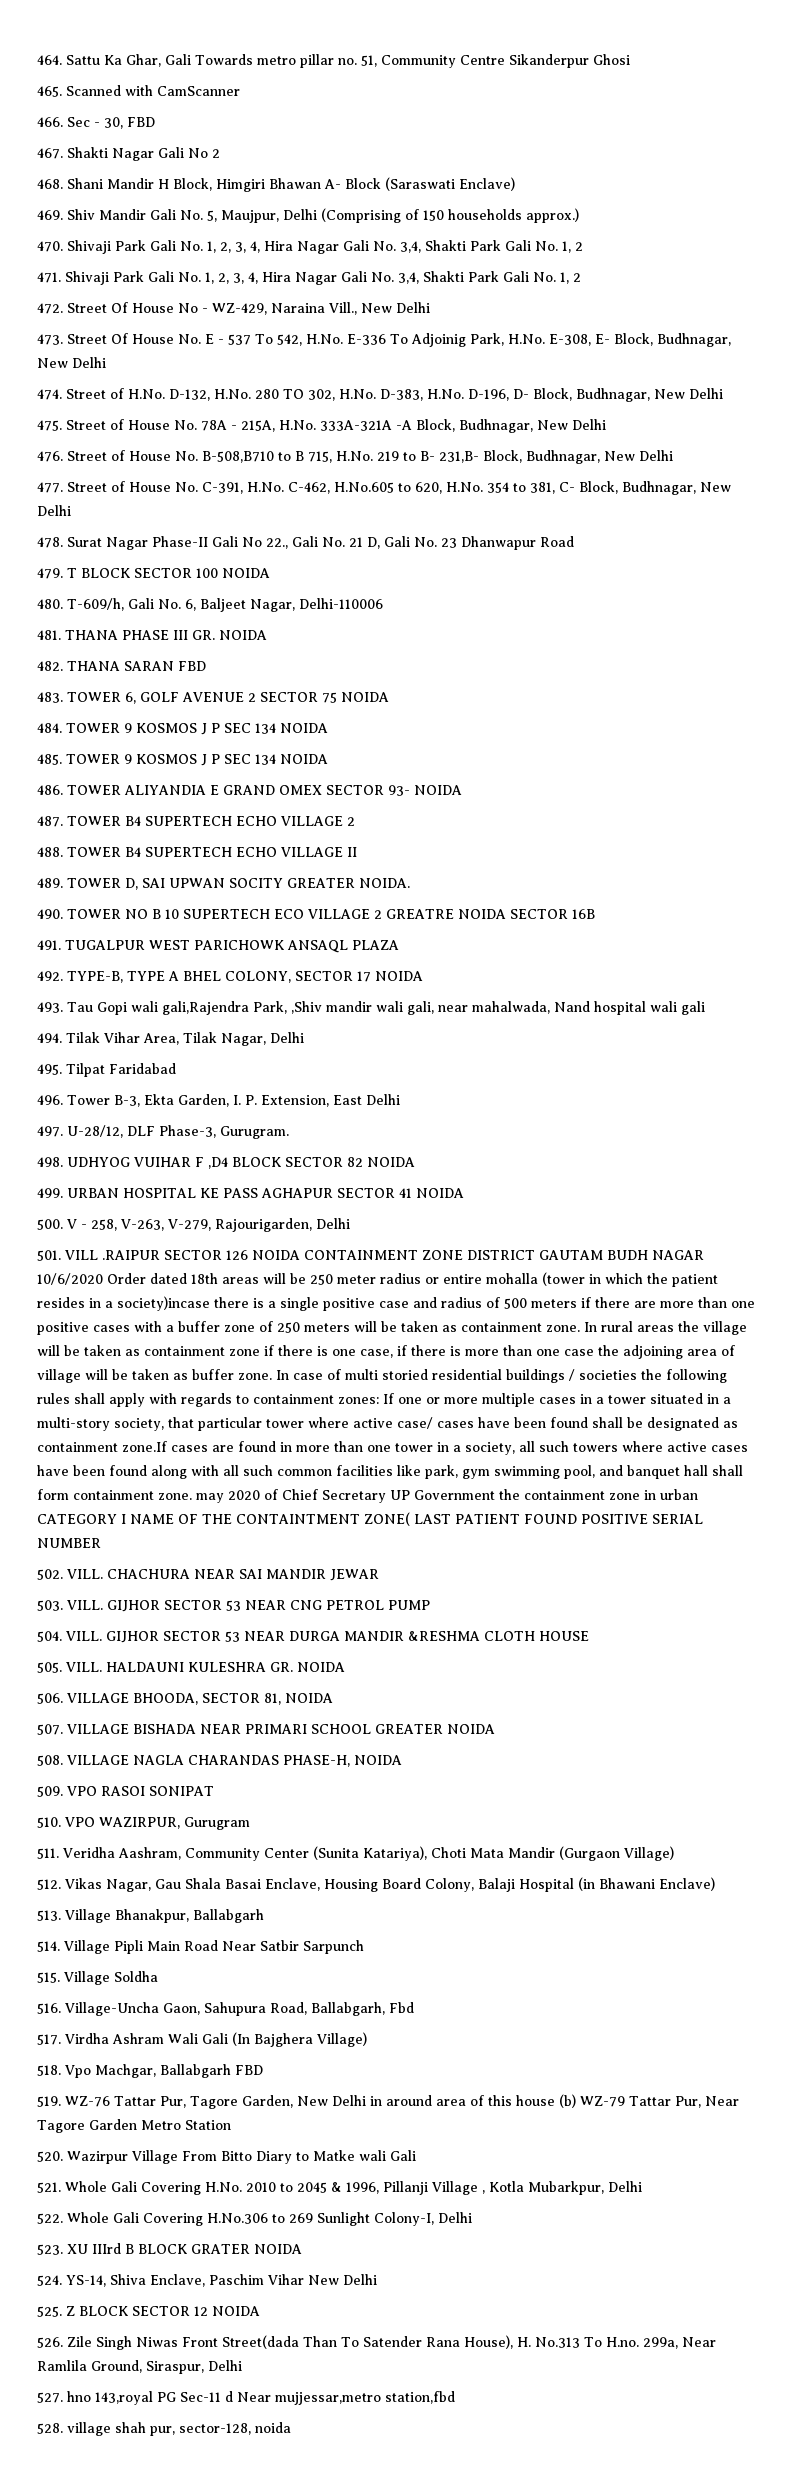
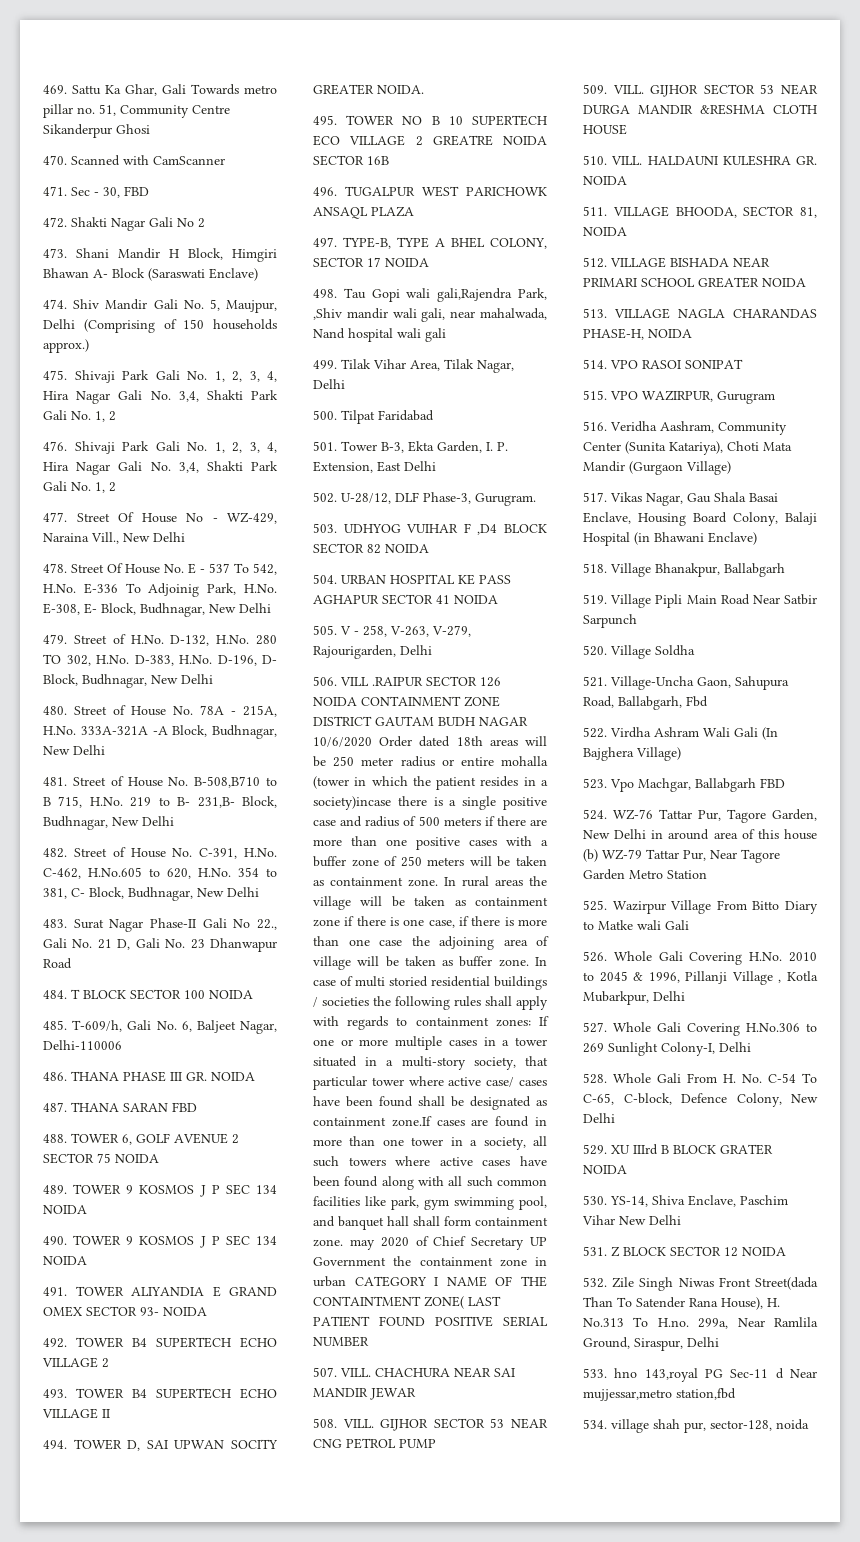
- 464. Sattu Ka Ghar, Gali Towards metro pillar no. 51, Community Centre Sikanderpur Ghosi
+ 469. Sattu Ka Ghar, Gali Towards metro pillar no. 51, Community Centre Sikanderpur Ghosi
- 465. Scanned with CamScanner
+ 470. Scanned with CamScanner
- 466. Sec - 30, FBD
+ 471. Sec - 30, FBD
- 467. Shakti Nagar Gali No 2
+ 472. Shakti Nagar Gali No 2
- 468. Shani Mandir H Block, Himgiri Bhawan A- Block (Saraswati Enclave)
+ 473. Shani Mandir H Block, Himgiri Bhawan A- Block (Saraswati Enclave)
- 469. Shiv Mandir Gali No. 5, Maujpur, Delhi (Comprising of 150 households approx.)
+ 474. Shiv Mandir Gali No. 5, Maujpur, Delhi (Comprising of 150 households approx.)
- 470. Shivaji Park Gali No. 1, 2, 3, 4, Hira Nagar Gali No. 3,4, Shakti Park Gali No. 1, 2
+ 475. Shivaji Park Gali No. 1, 2, 3, 4, Hira Nagar Gali No. 3,4, Shakti Park Gali No. 1, 2
- 471. Shivaji Park Gali No. 1, 2, 3, 4, Hira Nagar Gali No. 3,4, Shakti Park Gali No. 1, 2
+ 476. Shivaji Park Gali No. 1, 2, 3, 4, Hira Nagar Gali No. 3,4, Shakti Park Gali No. 1, 2
- 472. Street Of House No - WZ-429, Naraina Vill., New Delhi
+ 477. Street Of House No - WZ-429, Naraina Vill., New Delhi
- 473. Street Of House No. E - 537 To 542, H.No. E-336 To Adjoinig Park, H.No. E-308, E- Block, Budhnagar, New Delhi
+ 478. Street Of House No. E - 537 To 542, H.No. E-336 To Adjoinig Park, H.No. E-308, E- Block, Budhnagar, New Delhi
- 474. Street of H.No. D-132, H.No. 280 TO 302, H.No. D-383, H.No. D-196, D- Block, Budhnagar, New Delhi
+ 479. Street of H.No. D-132, H.No. 280 TO 302, H.No. D-383, H.No. D-196, D- Block, Budhnagar, New Delhi
- 475. Street of House No. 78A - 215A, H.No. 333A-321A -A Block, Budhnagar, New Delhi
+ 480. Street of House No. 78A - 215A, H.No. 333A-321A -A Block, Budhnagar, New Delhi
- 476. Street of House No. B-508,B710 to B 715, H.No. 219 to B- 231,B- Block, Budhnagar, New Delhi
+ 481. Street of House No. B-508,B710 to B 715, H.No. 219 to B- 231,B- Block, Budhnagar, New Delhi
- 477. Street of House No. C-391, H.No. C-462, H.No.605 to 620, H.No. 354 to 381, C- Block, Budhnagar, New Delhi
+ 482. Street of House No. C-391, H.No. C-462, H.No.605 to 620, H.No. 354 to 381, C- Block, Budhnagar, New Delhi
- 478. Surat Nagar Phase-II Gali No 22., Gali No. 21 D, Gali No. 23 Dhanwapur Road
+ 483. Surat Nagar Phase-II Gali No 22., Gali No. 21 D, Gali No. 23 Dhanwapur Road
- 479. T BLOCK SECTOR 100 NOIDA
+ 484. T BLOCK SECTOR 100 NOIDA
- 480. T-609/h, Gali No. 6, Baljeet Nagar, Delhi-110006
+ 485. T-609/h, Gali No. 6, Baljeet Nagar, Delhi-110006
- 481. THANA PHASE III GR. NOIDA
+ 486. THANA PHASE III GR. NOIDA
- 482. THANA SARAN FBD
+ 487. THANA SARAN FBD
- 483. TOWER 6, GOLF AVENUE 2 SECTOR 75 NOIDA
+ 488. TOWER 6, GOLF AVENUE 2 SECTOR 75 NOIDA
- 484. TOWER 9 KOSMOS J P SEC 134 NOIDA
- 485. TOWER 9 KOSMOS J P SEC 134 NOIDA
- 486. TOWER ALIYANDIA E GRAND OMEX SECTOR 93- NOIDA
+ 489. TOWER 9 KOSMOS J P SEC 134 NOIDA
+ 490. TOWER 9 KOSMOS J P SEC 134 NOIDA
+ 491. TOWER ALIYANDIA E GRAND OMEX SECTOR 93- NOIDA
- 487. TOWER B4 SUPERTECH ECHO VILLAGE 2
+ 492. TOWER B4 SUPERTECH ECHO VILLAGE 2
- 488. TOWER B4 SUPERTECH ECHO VILLAGE II
+ 493. TOWER B4 SUPERTECH ECHO VILLAGE II
- 489. TOWER D, SAI UPWAN SOCITY GREATER NOIDA.
+ 494. TOWER D, SAI UPWAN SOCITY GREATER NOIDA.
- 490. TOWER NO B 10 SUPERTECH ECO VILLAGE 2 GREATRE NOIDA SECTOR 16B
+ 495. TOWER NO B 10 SUPERTECH ECO VILLAGE 2 GREATRE NOIDA SECTOR 16B
- 491. TUGALPUR WEST PARICHOWK ANSAQL PLAZA
+ 496. TUGALPUR WEST PARICHOWK ANSAQL PLAZA
- 492. TYPE-B, TYPE A BHEL COLONY, SECTOR 17 NOIDA
+ 497. TYPE-B, TYPE A BHEL COLONY, SECTOR 17 NOIDA
- 493. Tau Gopi wali gali,Rajendra Park, ,Shiv mandir wali gali, near mahalwada, Nand hospital wali gali
+ 498. Tau Gopi wali gali,Rajendra Park, ,Shiv mandir wali gali, near mahalwada, Nand hospital wali gali
- 494. Tilak Vihar Area, Tilak Nagar, Delhi
+ 499. Tilak Vihar Area, Tilak Nagar, Delhi
- 495. Tilpat Faridabad
+ 500. Tilpat Faridabad
- 496. Tower B-3, Ekta Garden, I. P. Extension, East Delhi
+ 501. Tower B-3, Ekta Garden, I. P. Extension, East Delhi
- 497. U-28/12, DLF Phase-3, Gurugram.
+ 502. U-28/12, DLF Phase-3, Gurugram.
- 498. UDHYOG VUIHAR F ,D4 BLOCK SECTOR 82 NOIDA
+ 503. UDHYOG VUIHAR F ,D4 BLOCK SECTOR 82 NOIDA
- 499. URBAN HOSPITAL KE PASS AGHAPUR SECTOR 41 NOIDA
+ 504. URBAN HOSPITAL KE PASS AGHAPUR SECTOR 41 NOIDA
- 500. V - 258, V-263, V-279, Rajourigarden, Delhi
+ 505. V - 258, V-263, V-279, Rajourigarden, Delhi
- 501. VILL .RAIPUR SECTOR 126 NOIDA CONTAINMENT ZONE DISTRICT GAUTAM BUDH NAGAR 10/6/2020 Order dated 18th areas will be 250 meter radius or entire mohalla (tower in which the patient resides in a society)incase there is a single positive case and radius of 500 meters if there are more than one positive cases with a buffer zone of 250 meters will be taken as containment zone.
+ 506. VILL .RAIPUR SECTOR 126 NOIDA CONTAINMENT ZONE DISTRICT GAUTAM BUDH NAGAR 10/6/2020 Order dated 18th areas will be 250 meter radius or entire mohalla (tower in which the patient resides in a society)incase there is a single positive case and radius of 500 meters if there are more than one positive cases with a buffer zone of 250 meters will be taken as containment zone.
- 502. VILL.
+ 507. VILL.
- 503. VILL.
+ 508. VILL.
- 504. VILL.
+ 509. VILL.
- 505. VILL.
+ 510. VILL.
- 506. VILLAGE BHOODA, SECTOR 81, NOIDA
+ 511. VILLAGE BHOODA, SECTOR 81, NOIDA
- 507. VILLAGE BISHADA NEAR PRIMARI SCHOOL GREATER NOIDA
+ 512. VILLAGE BISHADA NEAR PRIMARI SCHOOL GREATER NOIDA
- 508. VILLAGE NAGLA CHARANDAS PHASE-H, NOIDA
+ 513. VILLAGE NAGLA CHARANDAS PHASE-H, NOIDA
- 509. VPO RASOI SONIPAT
+ 514. VPO RASOI SONIPAT
- 510. VPO WAZIRPUR, Gurugram
+ 515. VPO WAZIRPUR, Gurugram
- 511. Veridha Aashram, Community Center (Sunita Katariya), Choti Mata Mandir (Gurgaon Village)
+ 516. Veridha Aashram, Community Center (Sunita Katariya), Choti Mata Mandir (Gurgaon Village)
- 512. Vikas Nagar, Gau Shala Basai Enclave, Housing Board Colony, Balaji Hospital (in Bhawani Enclave)
+ 517. Vikas Nagar, Gau Shala Basai Enclave, Housing Board Colony, Balaji Hospital (in Bhawani Enclave)
- 513. Village Bhanakpur, Ballabgarh
+ 518. Village Bhanakpur, Ballabgarh
- 514. Village Pipli Main Road Near Satbir Sarpunch
+ 519. Village Pipli Main Road Near Satbir Sarpunch
- 515. Village Soldha
+ 520. Village Soldha
- 516. Village-Uncha Gaon, Sahupura Road, Ballabgarh, Fbd
+ 521. Village-Uncha Gaon, Sahupura Road, Ballabgarh, Fbd
- 517. Virdha Ashram Wali Gali (In Bajghera Village)
+ 522. Virdha Ashram Wali Gali (In Bajghera Village)
- 518. Vpo Machgar, Ballabgarh FBD
+ 523. Vpo Machgar, Ballabgarh FBD
- 519. WZ-76 Tattar Pur, Tagore Garden, New Delhi in around area of this house (b) WZ-79 Tattar Pur, Near Tagore Garden Metro Station
+ 524. WZ-76 Tattar Pur, Tagore Garden, New Delhi in around area of this house (b) WZ-79 Tattar Pur, Near Tagore Garden Metro Station
- 520. Wazirpur Village From Bitto Diary to Matke wali Gali
+ 525. Wazirpur Village From Bitto Diary to Matke wali Gali
- 521. Whole Gali Covering H.No. 2010 to 2045 & 1996, Pillanji Village , Kotla Mubarkpur, Delhi
+ 526. Whole Gali Covering H.No. 2010 to 2045 & 1996, Pillanji Village , Kotla Mubarkpur, Delhi
- 522. Whole Gali Covering H.No.306 to 269 Sunlight Colony-I, Delhi
+ 527. Whole Gali Covering H.No.306 to 269 Sunlight Colony-I, Delhi
- 523. XU IIIrd B BLOCK GRATER NOIDA
+ 528. Whole Gali From H. No. C-54 To C-65, C-block, Defence Colony, New Delhi
+ 529. XU IIIrd B BLOCK GRATER NOIDA
- 524. YS-14, Shiva Enclave, Paschim Vihar New Delhi
+ 530. YS-14, Shiva Enclave, Paschim Vihar New Delhi
- 525. Z BLOCK SECTOR 12 NOIDA
+ 531. Z BLOCK SECTOR 12 NOIDA
- 526. Zile Singh Niwas Front Street(dada Than To Satender Rana House), H. No.313 To H.no. 299a, Near Ramlila Ground, Siraspur, Delhi
+ 532. Zile Singh Niwas Front Street(dada Than To Satender Rana House), H. No.313 To H.no. 299a, Near Ramlila Ground, Siraspur, Delhi
- 527. hno 143,royal PG Sec-11 d Near mujjessar,metro station,fbd
+ 533. hno 143,royal PG Sec-11 d Near mujjessar,metro station,fbd
- 528. village shah pur, sector-128, noida
+ 534. village shah pur, sector-128, noida

